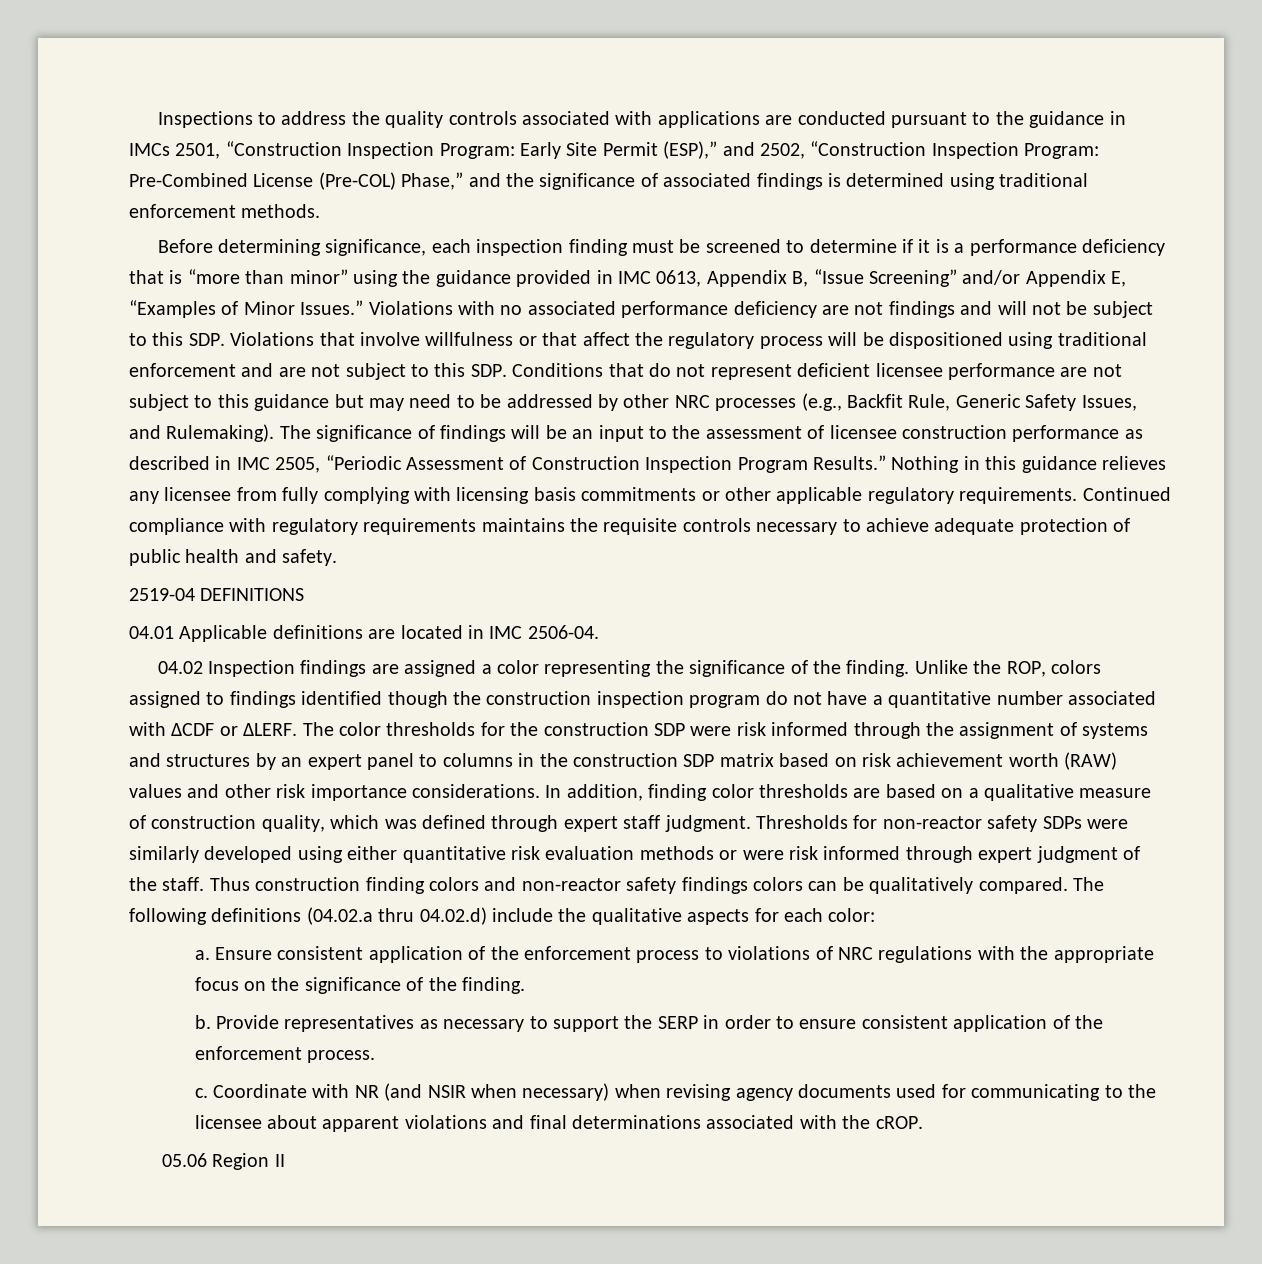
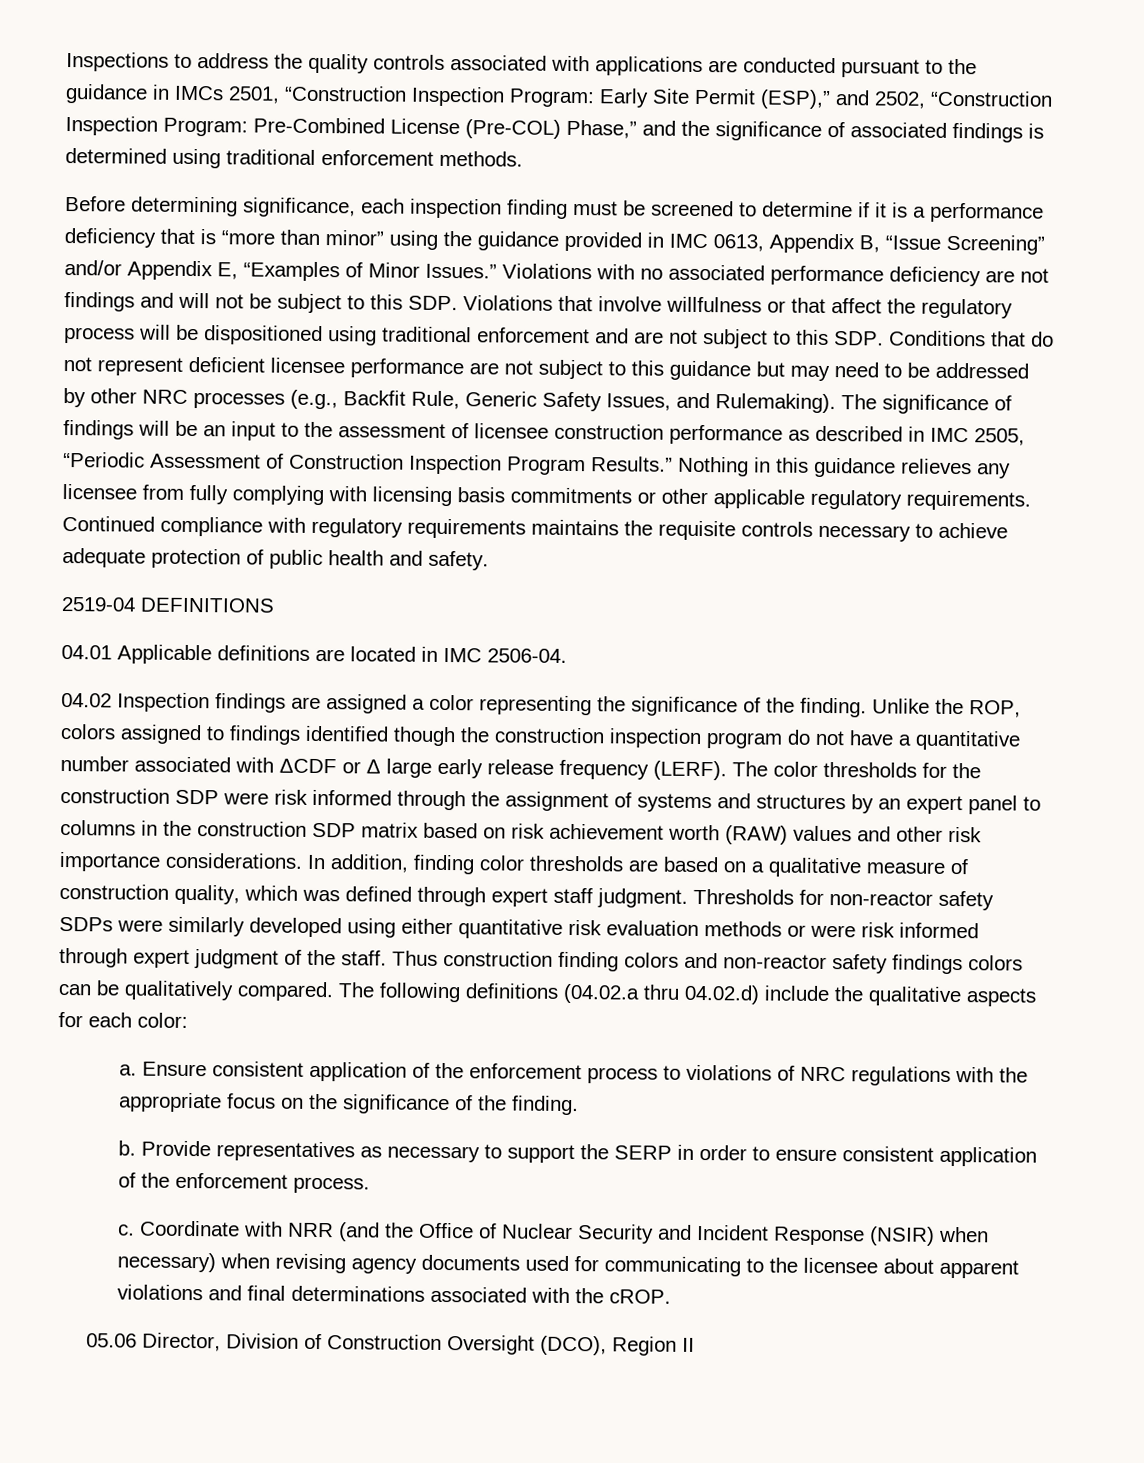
- Unlike the ROP, colors assigned to findings identified though the construction inspection program do not have a quantitative number associated with ΔCDF or ΔLERF.
+ Unlike the ROP, colors assigned to findings identified though the construction inspection program do not have a quantitative number associated with ΔCDF or Δ large early release frequency (LERF).
- Coordinate with NR (and NSIR when necessary) when revising agency documents used for communicating to the licensee about apparent violations and final determinations associated with the cROP.
+ Coordinate with NRR (and the Office of Nuclear Security and Incident Response (NSIR) when necessary) when revising agency documents used for communicating to the licensee about apparent violations and final determinations associated with the cROP.
- 05.06 Region II
+ 05.06 Director, Division of Construction Oversight (DCO), Region II

